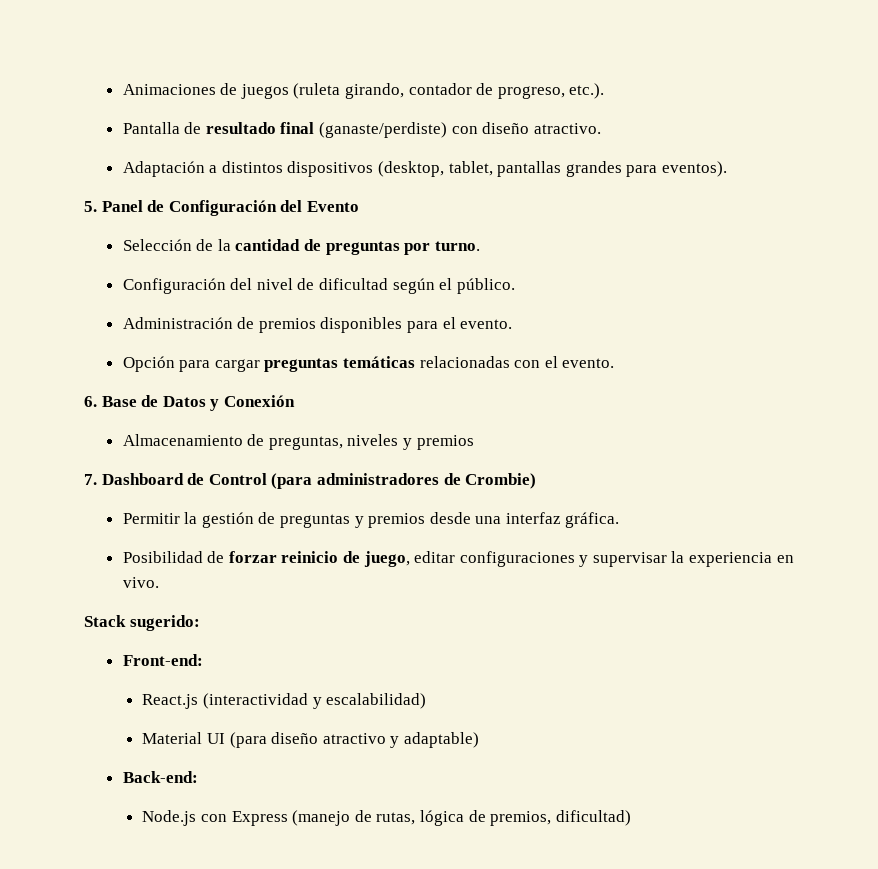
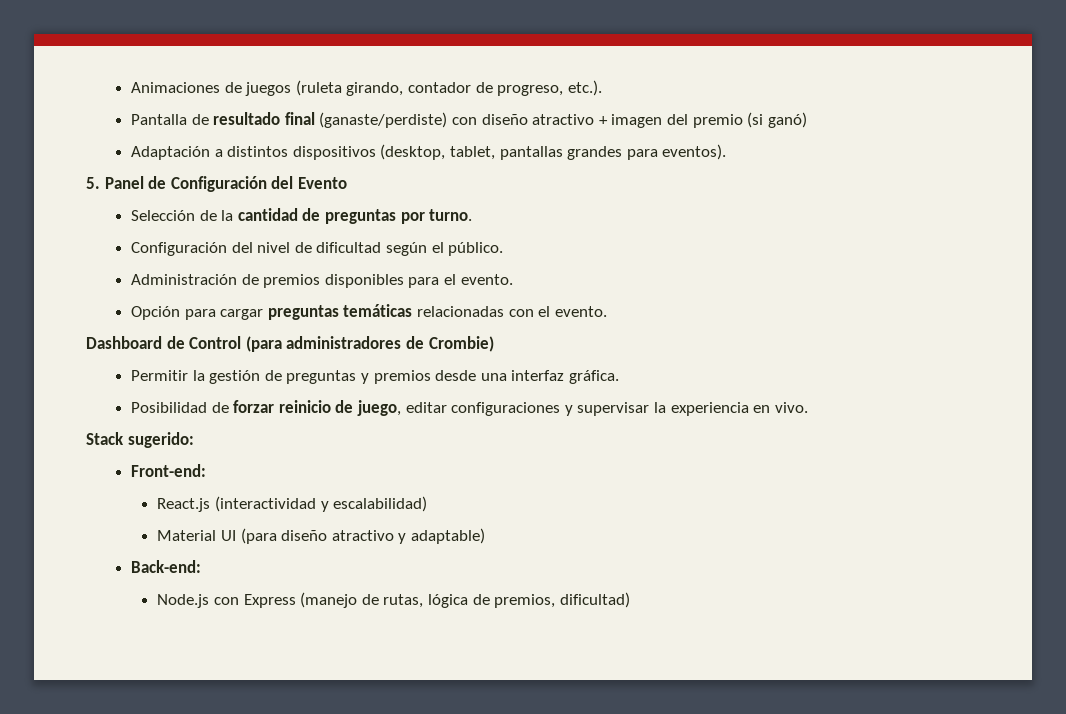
- Pantalla de resultado final (ganaste/perdiste) con diseño atractivo.
+ Pantalla de resultado final (ganaste/perdiste) con diseño atractivo + imagen del premio (si ganó)
- 6. Base de Datos y Conexión
- Almacenamiento de preguntas, niveles y premios
- 7. Dashboard de Control (para administradores de Crombie)
+ Dashboard de Control (para administradores de Crombie)

